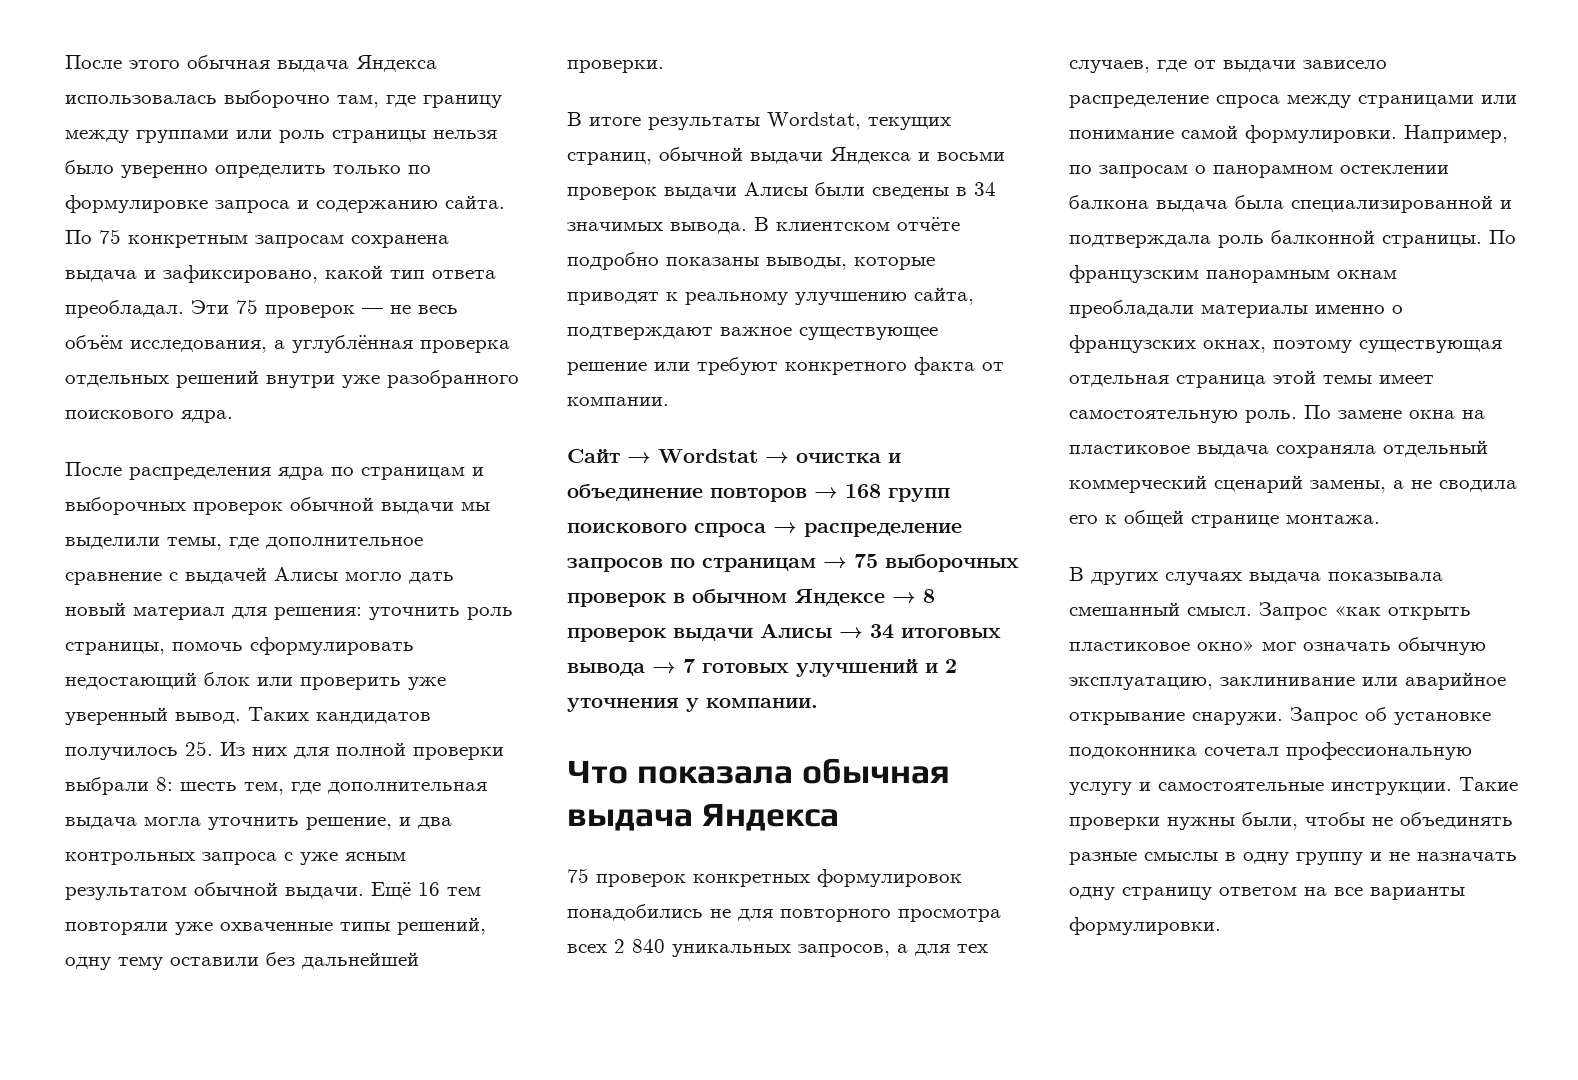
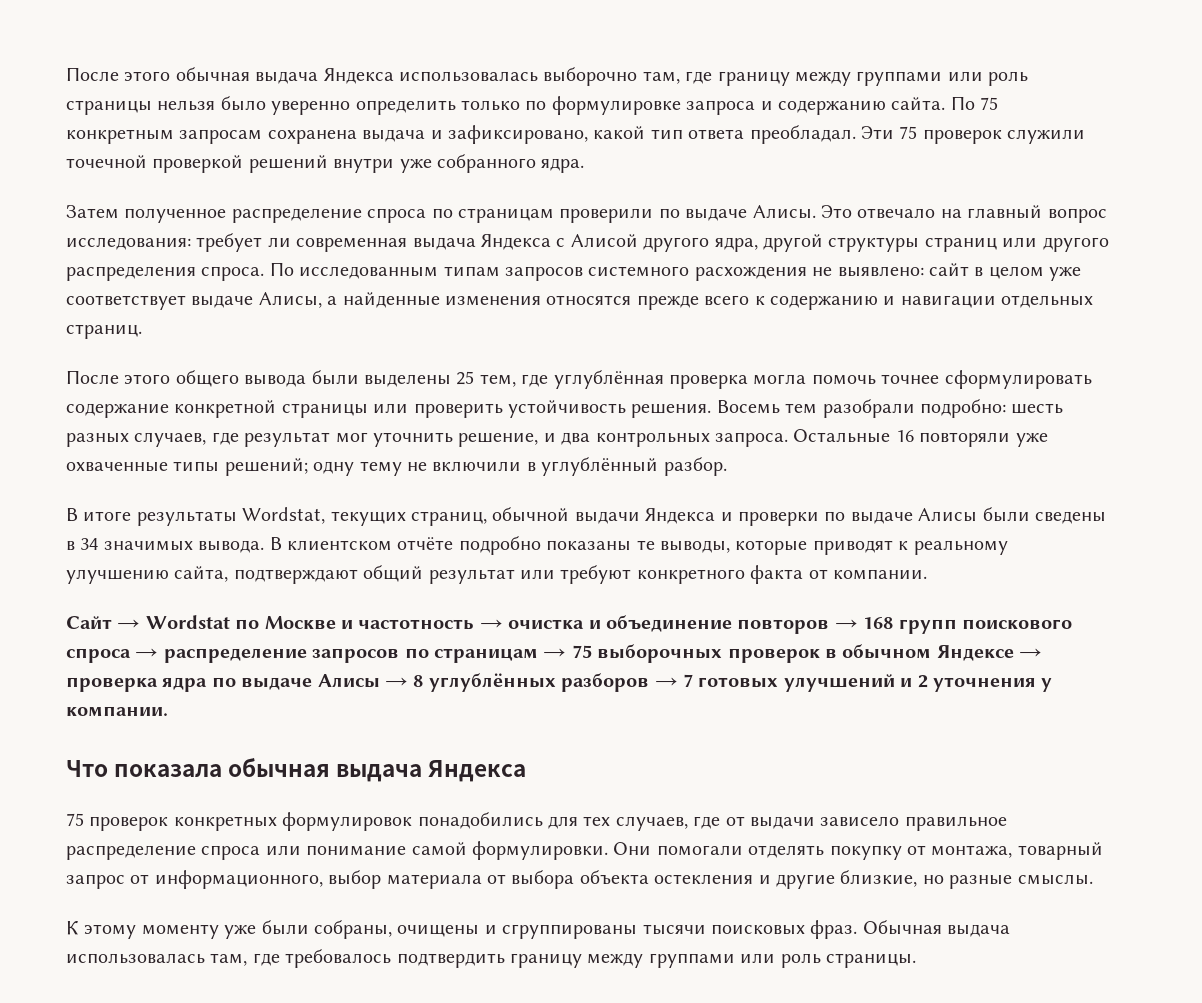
- Эти 75 проверок — не весь объём исследования, а углублённая проверка отдельных решений внутри уже разобранного поискового ядра.
+ Эти 75 проверок служили точечной проверкой решений внутри уже собранного ядра.
- После распределения ядра по страницам и выборочных проверок обычной выдачи мы выделили темы, где дополнительное сравнение с выдачей Алисы могло дать новый материал для решения: уточнить роль страницы, помочь сформулировать недостающий блок или проверить уже уверенный вывод. Таких кандидатов получилось 25. Из них для полной проверки выбрали 8: шесть тем, где дополнительная выдача могла уточнить решение, и два контрольных запроса с уже ясным результатом обычной выдачи. Ещё 16 тем повторяли уже охваченные типы решений, одну тему оставили без дальнейшей проверки.
+ Затем полученное распределение спроса по страницам проверили по выдаче Алисы. Это отвечало на главный вопрос исследования: требует ли современная выдача Яндекса с Алисой другого ядра, другой структуры страниц или другого распределения спроса. По исследованным типам запросов системного расхождения не выявлено: сайт в целом уже соответствует выдаче Алисы, а найденные изменения относятся прежде всего к содержанию и навигации отдельных страниц.
+ После этого общего вывода были выделены 25 тем, где углублённая проверка могла помочь точнее сформулировать содержание конкретной страницы или проверить устойчивость решения. Восемь тем разобрали подробно: шесть разных случаев, где результат мог уточнить решение, и два контрольных запроса. Остальные 16 повторяли уже охваченные типы решений; одну тему не включили в углублённый разбор.
- В итоге результаты Wordstat, текущих страниц, обычной выдачи Яндекса и восьми проверок выдачи Алисы были сведены в 34 значимых вывода.
+ В итоге результаты Wordstat, текущих страниц, обычной выдачи Яндекса и проверки по выдаче Алисы были сведены в 34 значимых вывода.
- В клиентском отчёте подробно показаны выводы, которые приводят к реальному улучшению сайта, подтверждают важное существующее решение или требуют конкретного факта от компании.
+ В клиентском отчёте подробно показаны те выводы, которые приводят к реальному улучшению сайта, подтверждают общий результат или требуют конкретного факта от компании.
- Сайт → Wordstat → очистка и объединение повторов → 168 групп поискового спроса → распределение запросов по страницам → 75 выборочных проверок в обычном Яндексе → 8 проверок выдачи Алисы → 34 итоговых вывода → 7 готовых улучшений и 2 уточнения у компании.
+ Сайт → Wordstat по Москве и частотность → очистка и объединение повторов → 168 групп поискового спроса → распределение запросов по страницам → 75 выборочных проверок в обычном Яндексе → проверка ядра по выдаче Алисы → 8 углублённых разборов → 7 готовых улучшений и 2 уточнения у компании.
- 75 проверок конкретных формулировок понадобились не для повторного просмотра всех 2 840 уникальных запросов, а для тех случаев, где от выдачи зависело распределение спроса между страницами или понимание самой формулировки.
+ 75 проверок конкретных формулировок понадобились для тех случаев, где от выдачи зависело правильное распределение спроса или понимание самой формулировки.
- Например, по запросам о панорамном остеклении балкона выдача была специализированной и подтверждала роль балконной страницы. По французским панорамным окнам преобладали материалы именно о французских окнах, поэтому существующая отдельная страница этой темы имеет самостоятельную роль. По замене окна на пластиковое выдача сохраняла отдельный коммерческий сценарий замены, а не сводила его к общей странице монтажа.
- В других случаях выдача показывала смешанный смысл. Запрос «как открыть пластиковое окно» мог означать обычную эксплуатацию, заклинивание или аварийное открывание снаружи. Запрос об установке подоконника сочетал профессиональную услугу и самостоятельные инструкции. Такие проверки нужны были, чтобы не объединять разные смыслы в одну группу и не назначать одну страницу ответом на все варианты формулировки.
+ Они помогали отделять покупку от монтажа, товарный запрос от информационного, выбор материала от выбора объекта остекления и другие близкие, но разные смыслы.
+ К этому моменту уже были собраны, очищены и сгруппированы тысячи поисковых фраз. Обычная выдача использовалась там, где требовалось подтвердить границу между группами или роль страницы.

